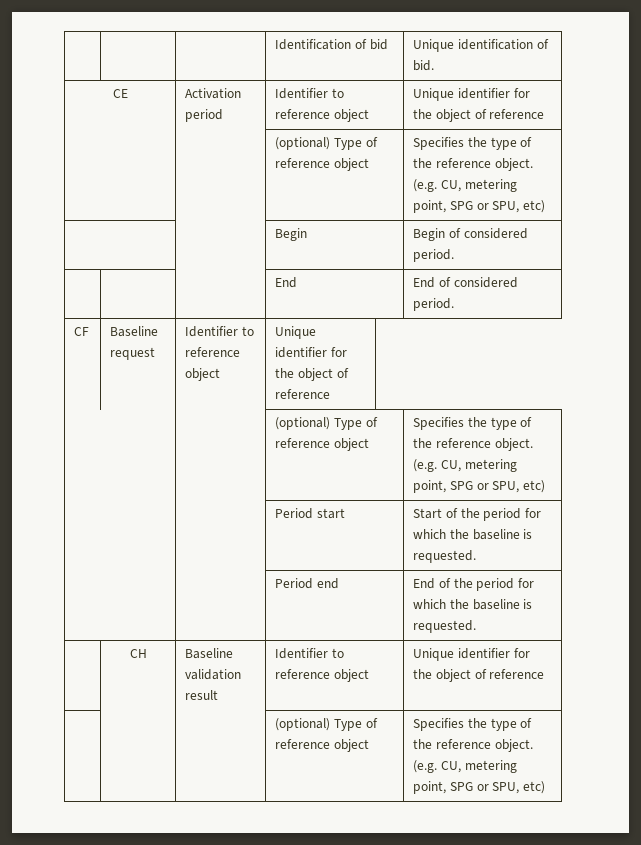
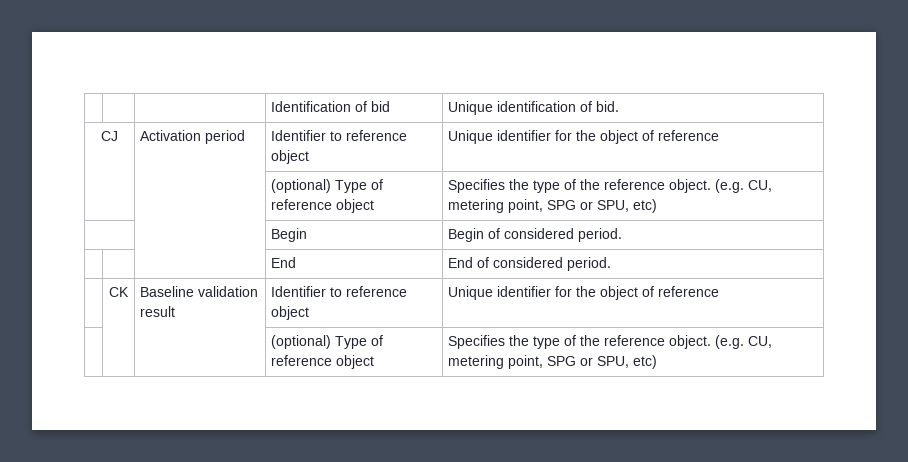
- CE | Activation period | Identifier to reference object | Unique identifier for the object of reference
+ CJ | Activation period | Identifier to reference object | Unique identifier for the object of reference
- CF | Baseline request | Identifier to reference object | Unique identifier for the object of reference
- | | (optional) Type of reference object | Specifies the type of the reference object. (e.g. CU, metering point, SPG or SPU, etc)
- | | Period start | Start of the period for which the baseline is requested.
- | | Period end | End of the period for which the baseline is requested.
- | CH | Baseline validation result | Identifier to reference object | Unique identifier for the object of reference
+ | CK | Baseline validation result | Identifier to reference object | Unique identifier for the object of reference

